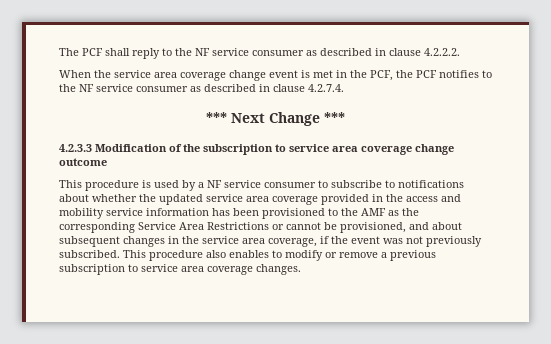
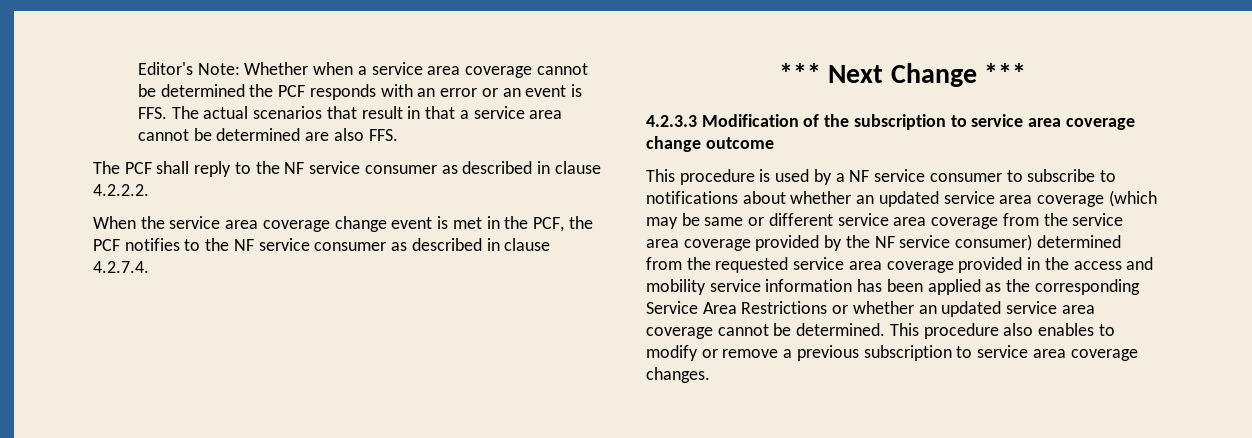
+ Editor's Note: Whether when a service area coverage cannot be determined the PCF responds with an error or an event is FFS. The actual scenarios that result in that a service area cannot be determined are also FFS.
- This procedure is used by a NF service consumer to subscribe to notifications about whether the updated service area coverage provided in the access and mobility service information has been provisioned to the AMF as the corresponding Service Area Restrictions or cannot be provisioned, and about subsequent changes in the service area coverage, if the event was not previously subscribed.
+ This procedure is used by a NF service consumer to subscribe to notifications about whether an updated service area coverage (which may be same or different service area coverage from the service area coverage provided by the NF service consumer) determined from the requested service area coverage provided in the access and mobility service information has been applied as the corresponding Service Area Restrictions or whether an updated service area coverage cannot be determined.

